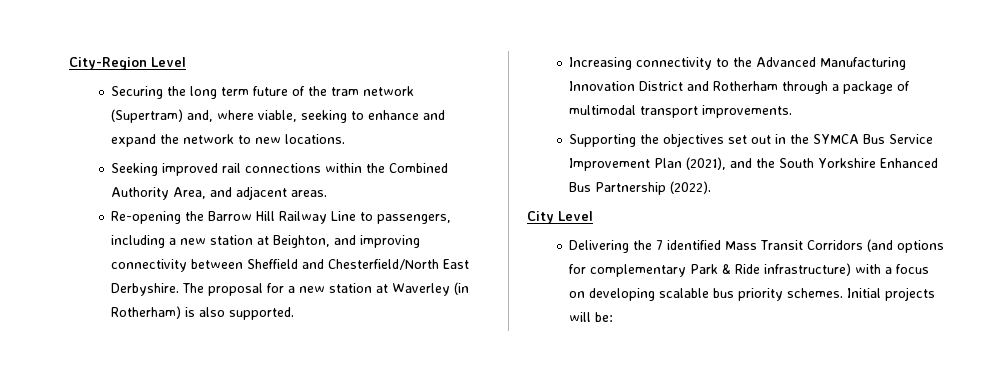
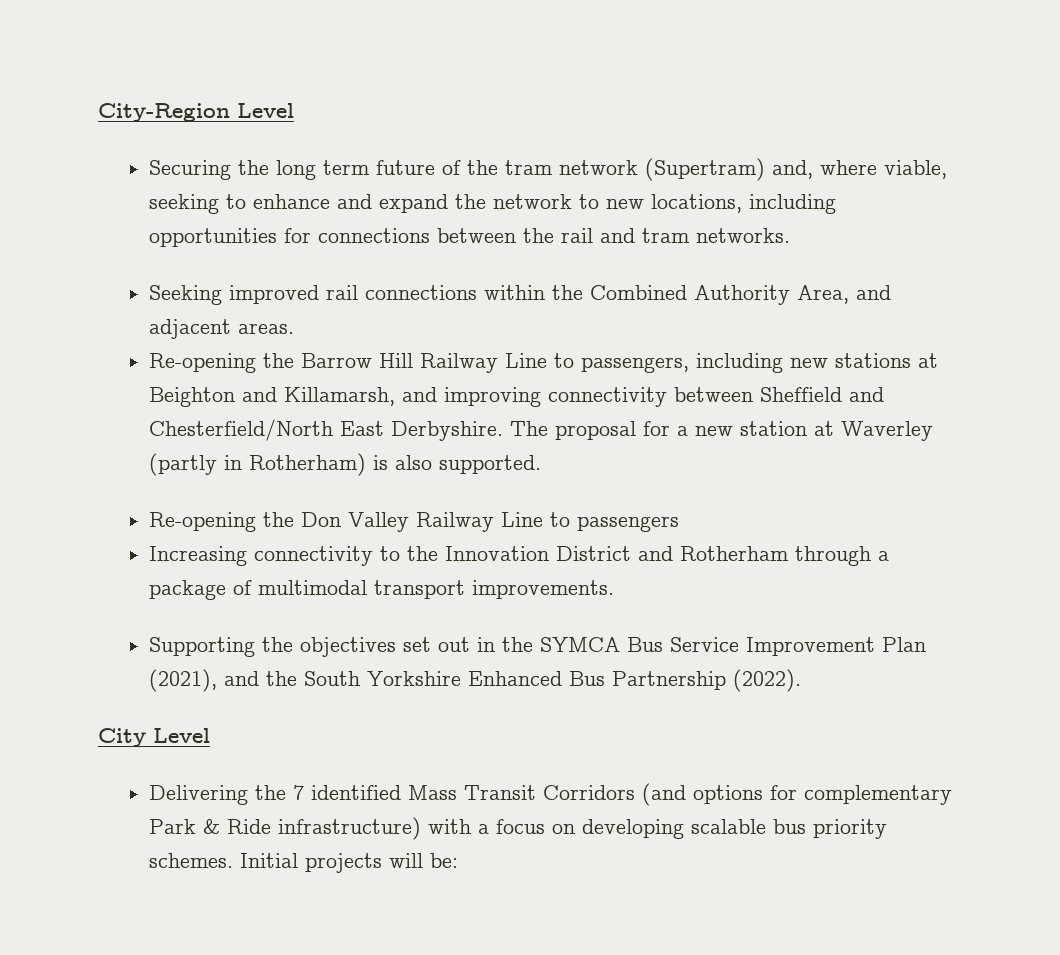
- Securing the long term future of the tram network (Supertram) and, where viable, seeking to enhance and expand the network to new locations.
+ Securing the long term future of the tram network (Supertram) and, where viable, seeking to enhance and expand the network to new locations, including opportunities for connections between the rail and tram networks.
- Re-opening the Barrow Hill Railway Line to passengers, including a new station at Beighton, and improving connectivity between Sheffield and Chesterfield/North East Derbyshire.
+ Re-opening the Barrow Hill Railway Line to passengers, including new stations at Beighton and Killamarsh, and improving connectivity between Sheffield and Chesterfield/North East Derbyshire.
- The proposal for a new station at Waverley (in Rotherham) is also supported.
+ The proposal for a new station at Waverley (partly in Rotherham) is also supported.
+ Re-opening the Don Valley Railway Line to passengers
- Increasing connectivity to the Advanced Manufacturing Innovation District and Rotherham through a package of multimodal transport improvements.
+ Increasing connectivity to the Innovation District and Rotherham through a package of multimodal transport improvements.

